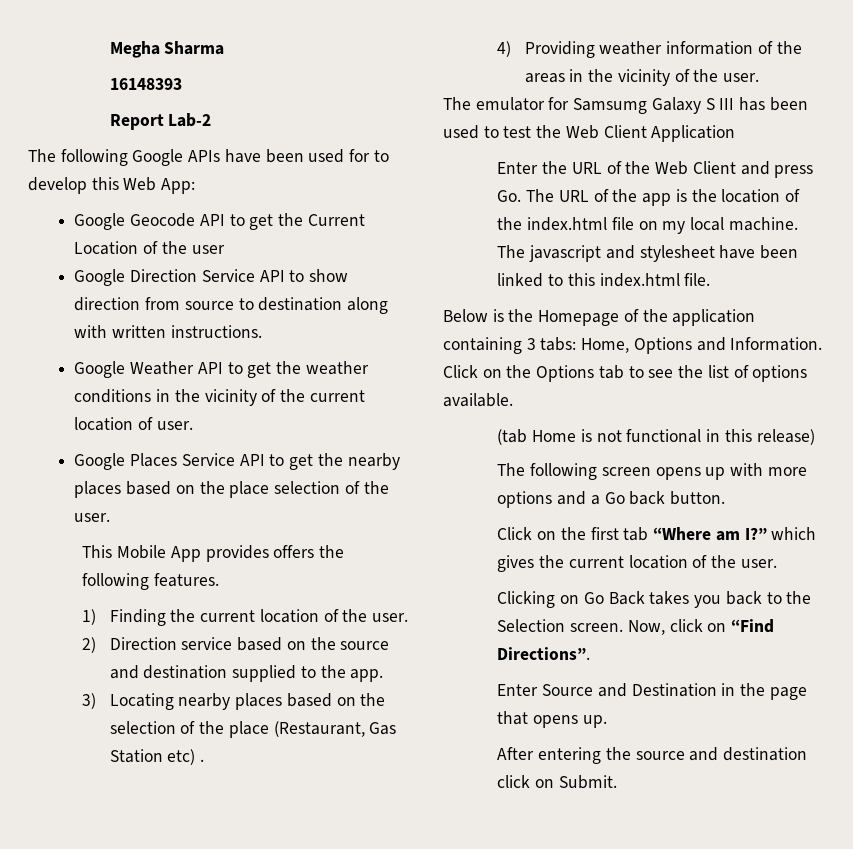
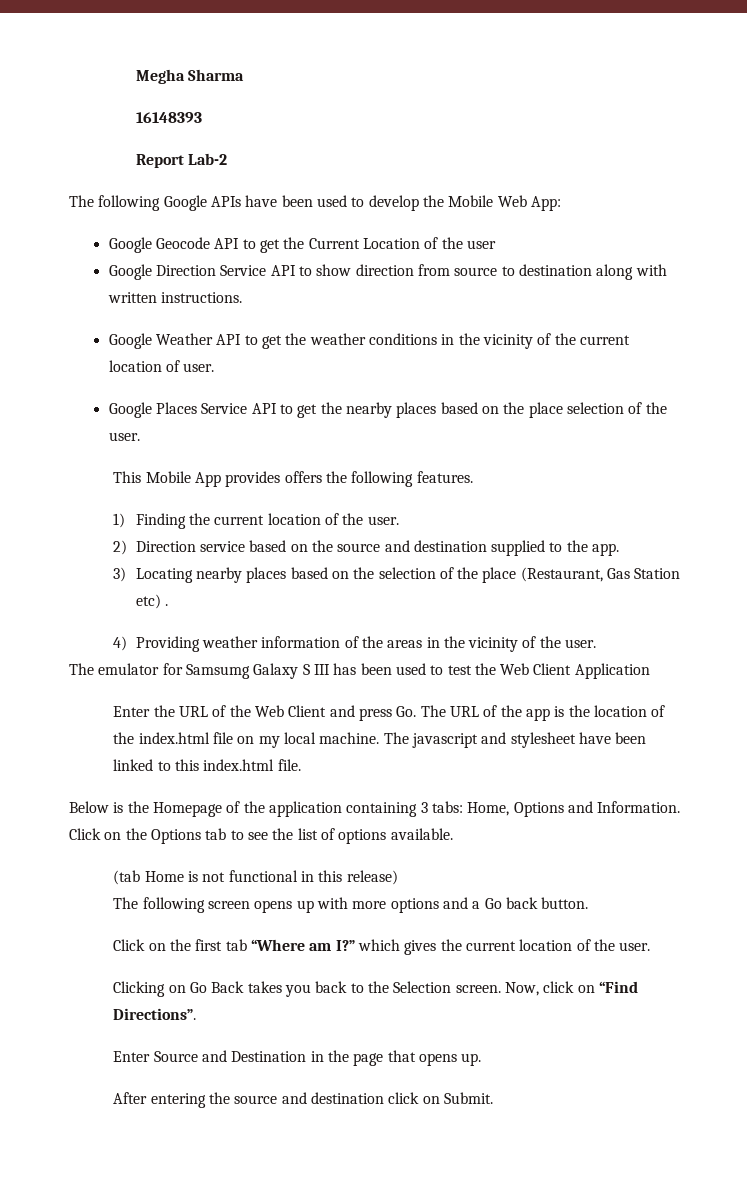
- The following Google APIs have been used for to develop this Web App:
+ The following Google APIs have been used to develop the Mobile Web App:

